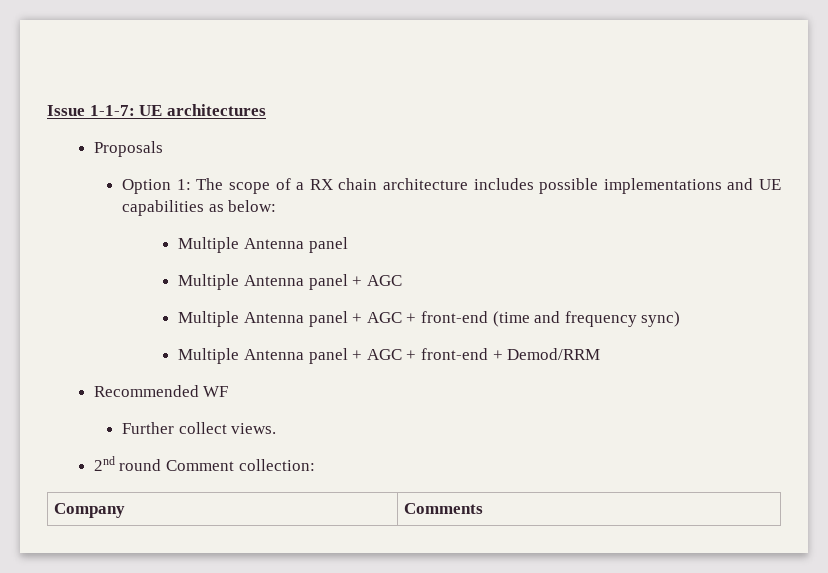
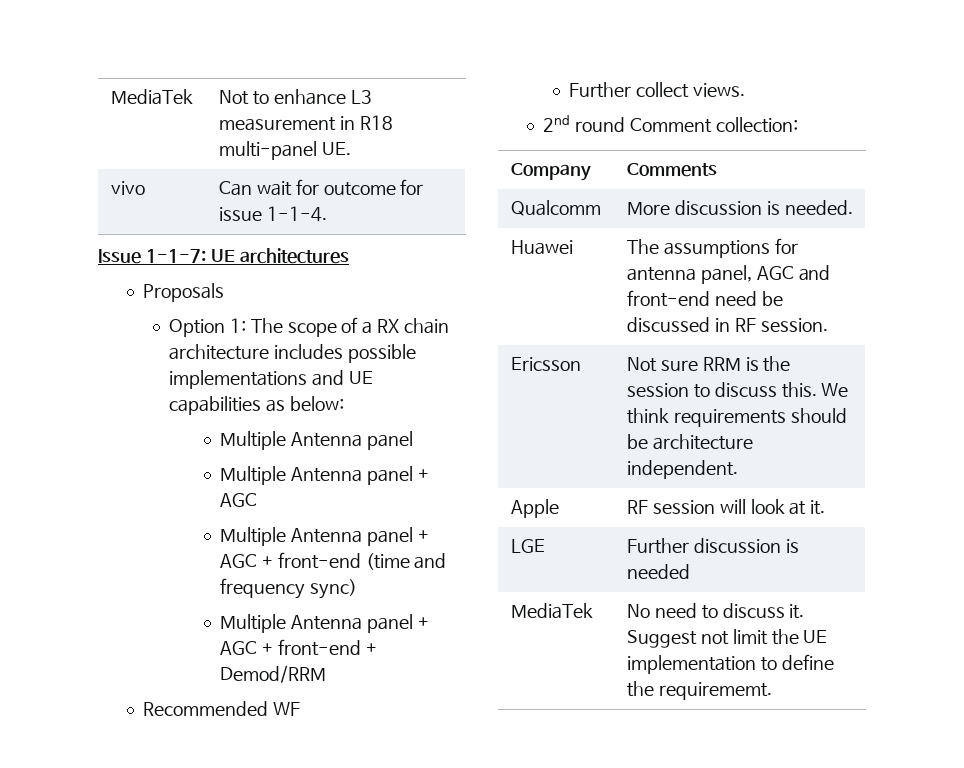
+ MediaTek | Not to enhance L3 measurement in R18 multi-panel UE.
+ vivo | Can wait for outcome for issue 1-1-4.
+ Qualcomm | More discussion is needed.
+ Huawei | The assumptions for antenna panel, AGC and front-end need be discussed in RF session.
+ Ericsson | Not sure RRM is the session to discuss this. We think requirements should be architecture independent.
+ Apple | RF session will look at it.
+ LGE | Further discussion is needed
+ MediaTek | No need to discuss it. Suggest not limit the UE implementation to define the requirememt.

